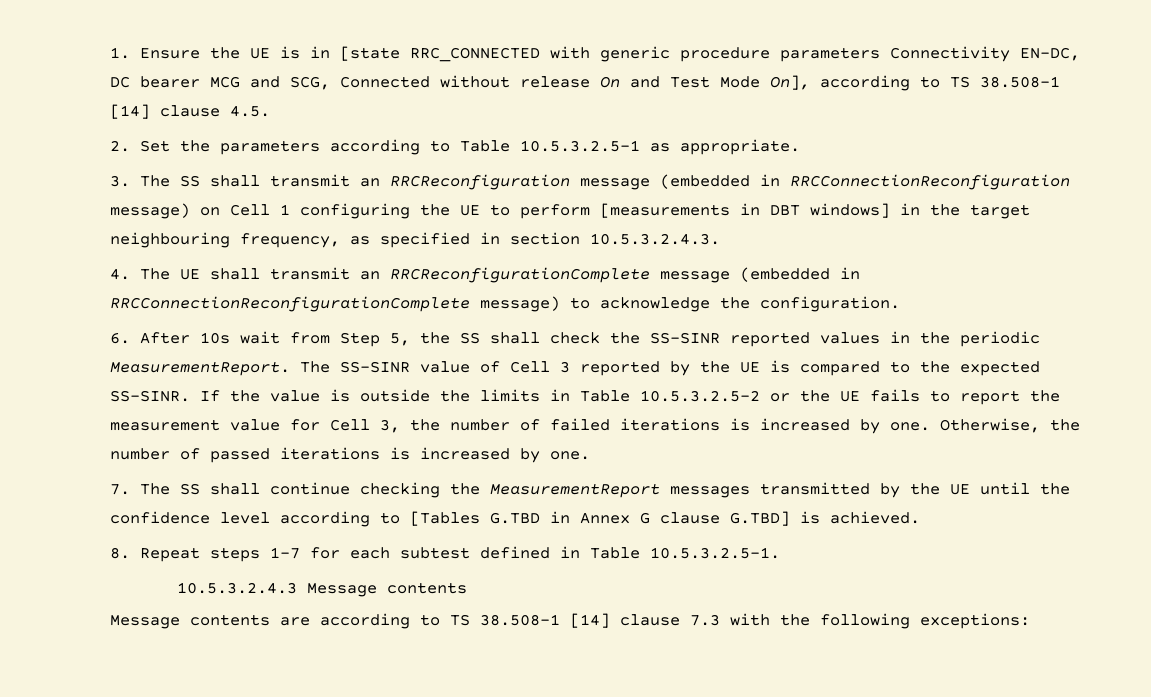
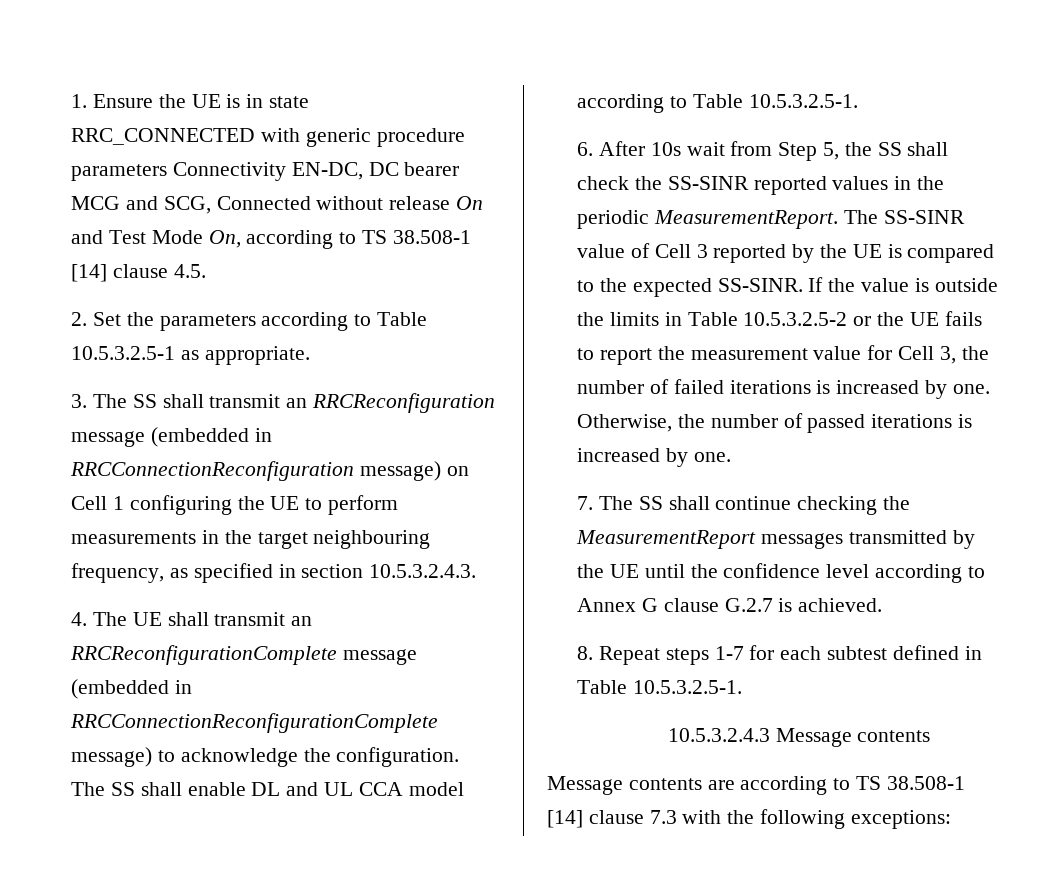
- 1. Ensure the UE is in [state RRC_CONNECTED with generic procedure parameters Connectivity EN-DC, DC bearer MCG and SCG, Connected without release On and Test Mode On], according to TS 38.508-1 [14] clause 4.5.
+ 1. Ensure the UE is in state RRC_CONNECTED with generic procedure parameters Connectivity EN-DC, DC bearer MCG and SCG, Connected without release On and Test Mode On, according to TS 38.508-1 [14] clause 4.5.
- 3. The SS shall transmit an RRCReconfiguration message (embedded in RRCConnectionReconfiguration message) on Cell 1 configuring the UE to perform [measurements in DBT windows] in the target neighbouring frequency, as specified in section 10.5.3.2.4.3.
+ 3. The SS shall transmit an RRCReconfiguration message (embedded in RRCConnectionReconfiguration message) on Cell 1 configuring the UE to perform measurements in the target neighbouring frequency, as specified in section 10.5.3.2.4.3.
+ The SS shall enable DL and UL CCA model according to Table 10.5.3.2.5-1.
- 7. The SS shall continue checking the MeasurementReport messages transmitted by the UE until the confidence level according to [Tables G.TBD in Annex G clause G.TBD] is achieved.
+ 7. The SS shall continue checking the MeasurementReport messages transmitted by the UE until the confidence level according to Annex G clause G.2.7 is achieved.

